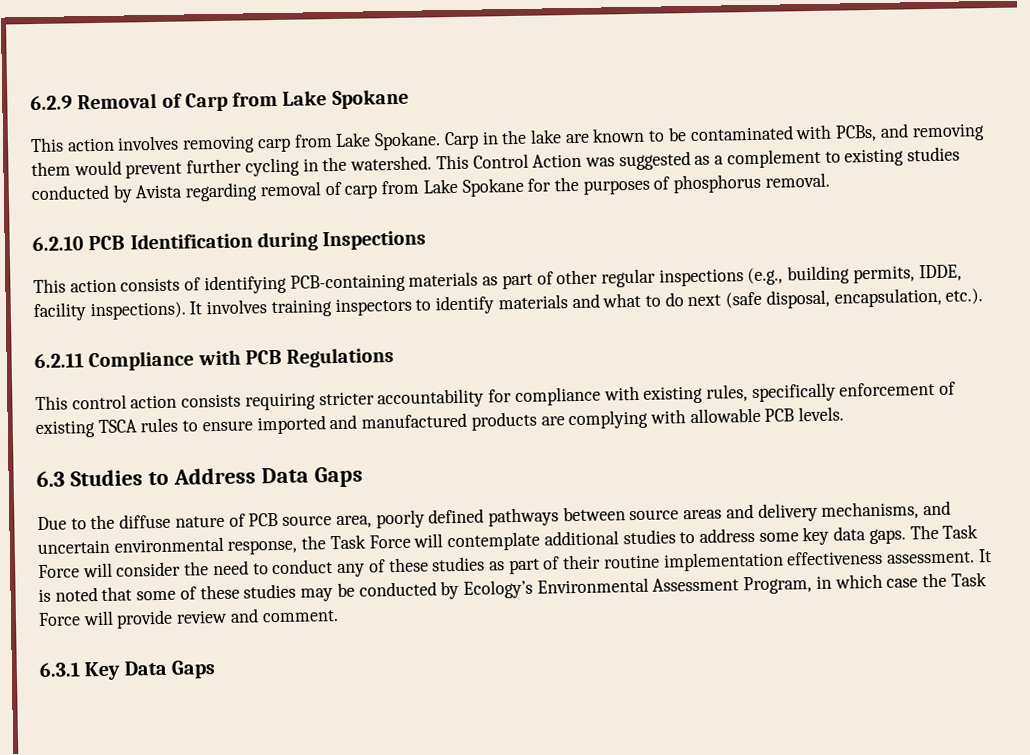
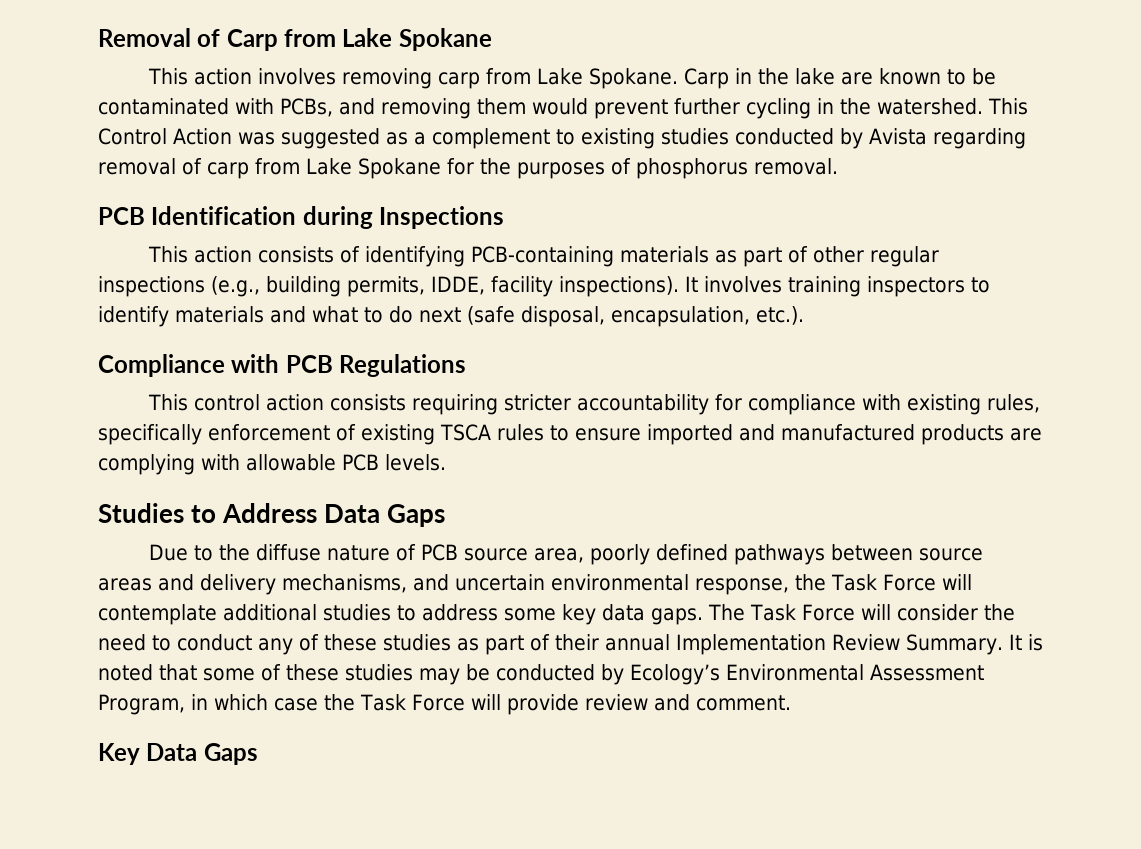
- 6.2.9 Removal of Carp from Lake Spokane
+ Removal of Carp from Lake Spokane
- 6.2.10 PCB Identification during Inspections
+ PCB Identification during Inspections
- 6.2.11 Compliance with PCB Regulations
+ Compliance with PCB Regulations
- 6.3 Studies to Address Data Gaps
+ Studies to Address Data Gaps
- The Task Force will consider the need to conduct any of these studies as part of their routine implementation effectiveness assessment.
+ The Task Force will consider the need to conduct any of these studies as part of their annual Implementation Review Summary.
- 6.3.1 Key Data Gaps
+ Key Data Gaps

